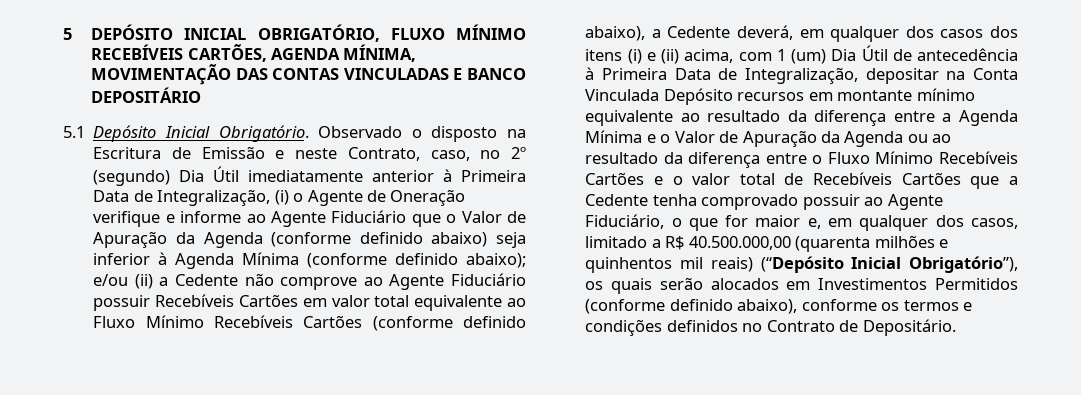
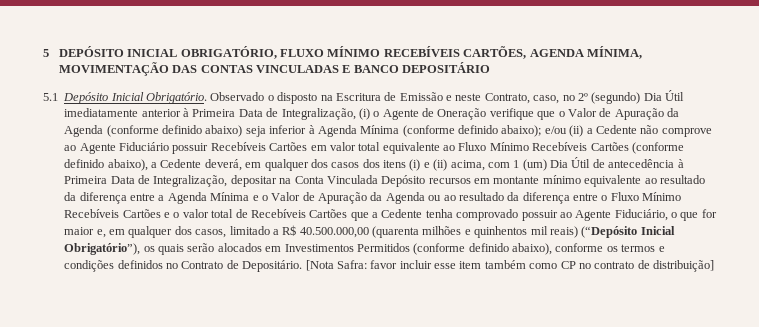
- Observado o disposto na Escritura de Emissão e neste Contrato, caso, no 2º (segundo) Dia Útil imediatamente anterior à Primeira Data de Integralização, (i) o Agente de Oneração verifique e informe ao Agente Fiduciário que o Valor de Apuração da Agenda (conforme definido abaixo) seja inferior à Agenda Mínima (conforme definido abaixo);
+ Observado o disposto na Escritura de Emissão e neste Contrato, caso, no 2º (segundo) Dia Útil imediatamente anterior à Primeira Data de Integralização, (i) o Agente de Oneração verifique que o Valor de Apuração da Agenda (conforme definido abaixo) seja inferior à Agenda Mínima (conforme definido abaixo);
+ [Nota Safra: favor incluir esse item também como CP no contrato de distribuição]

